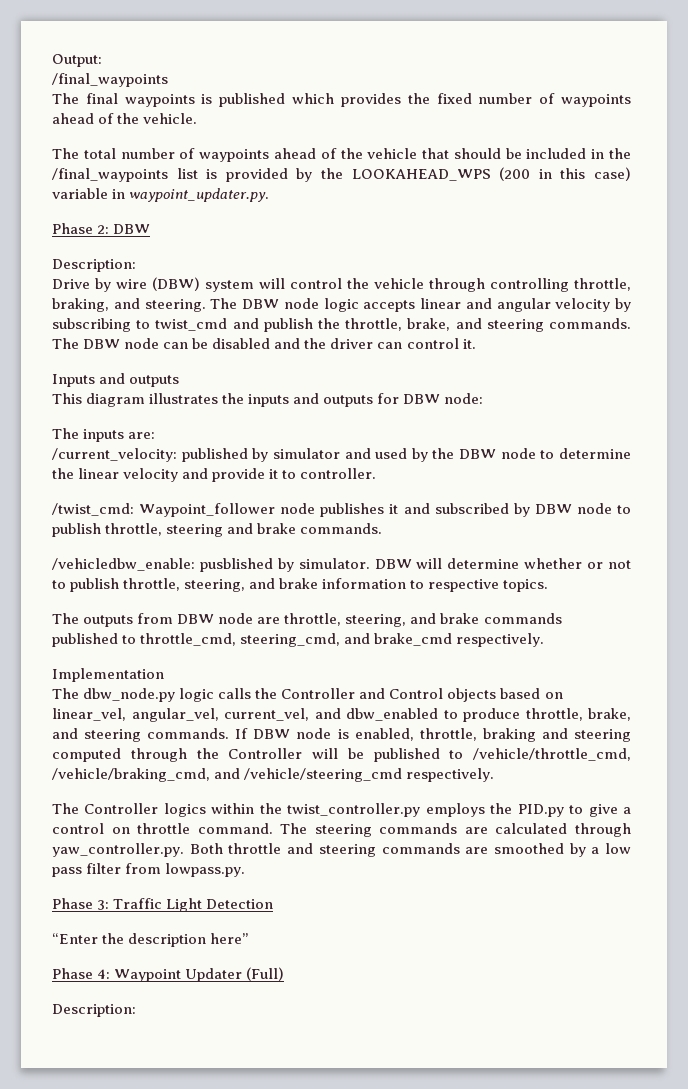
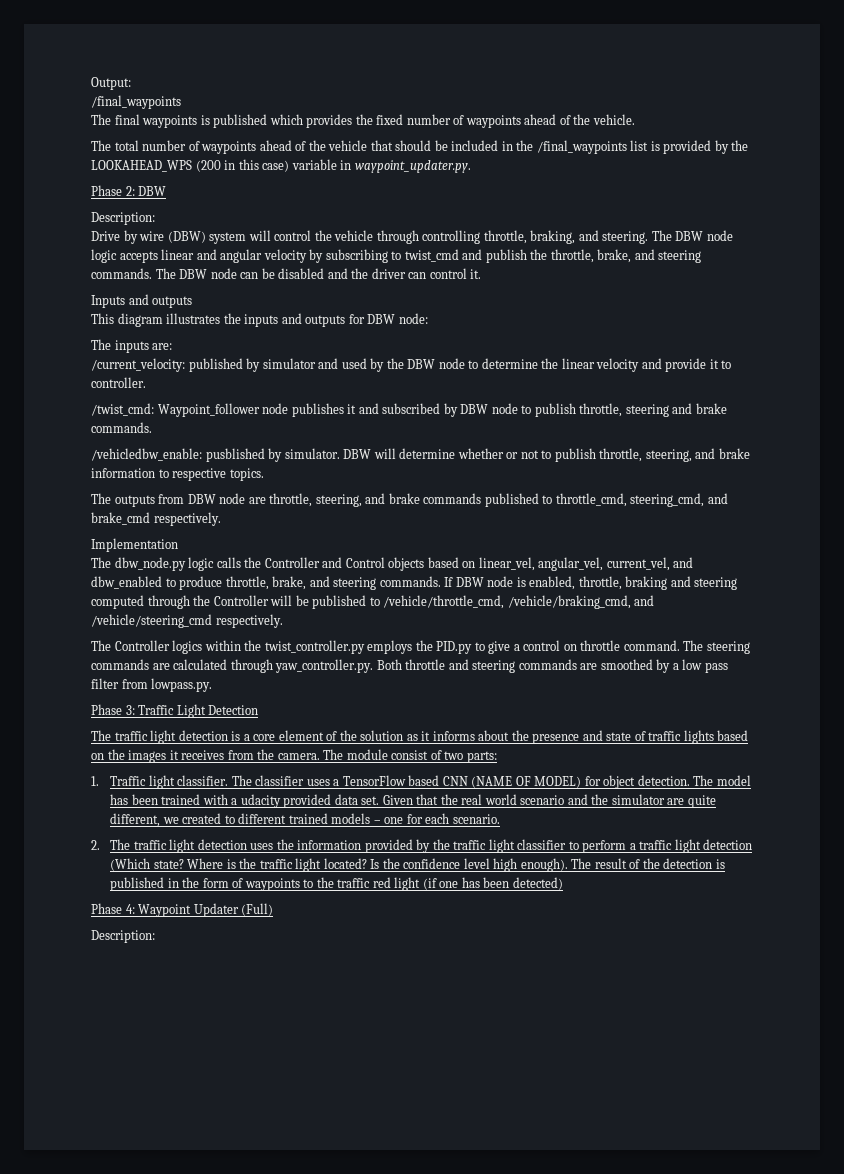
- “Enter the description here”
+ The traffic light detection is a core element of the solution as it informs about the presence and state of traffic lights based on the images it receives from the camera. The module consist of two parts:
+ 1. Traffic light classifier. The classifier uses a TensorFlow based CNN (NAME OF MODEL) for object detection. The model has been trained with a udacity provided data set. Given that the real world scenario and the simulator are quite different, we created to different trained models – one for each scenario.
+ 2. The traffic light detection uses the information provided by the traffic light classifier to perform a traffic light detection (Which state? Where is the traffic light located? Is the confidence level high enough). The result of the detection is published in the form of waypoints to the traffic red light (if one has been detected)

